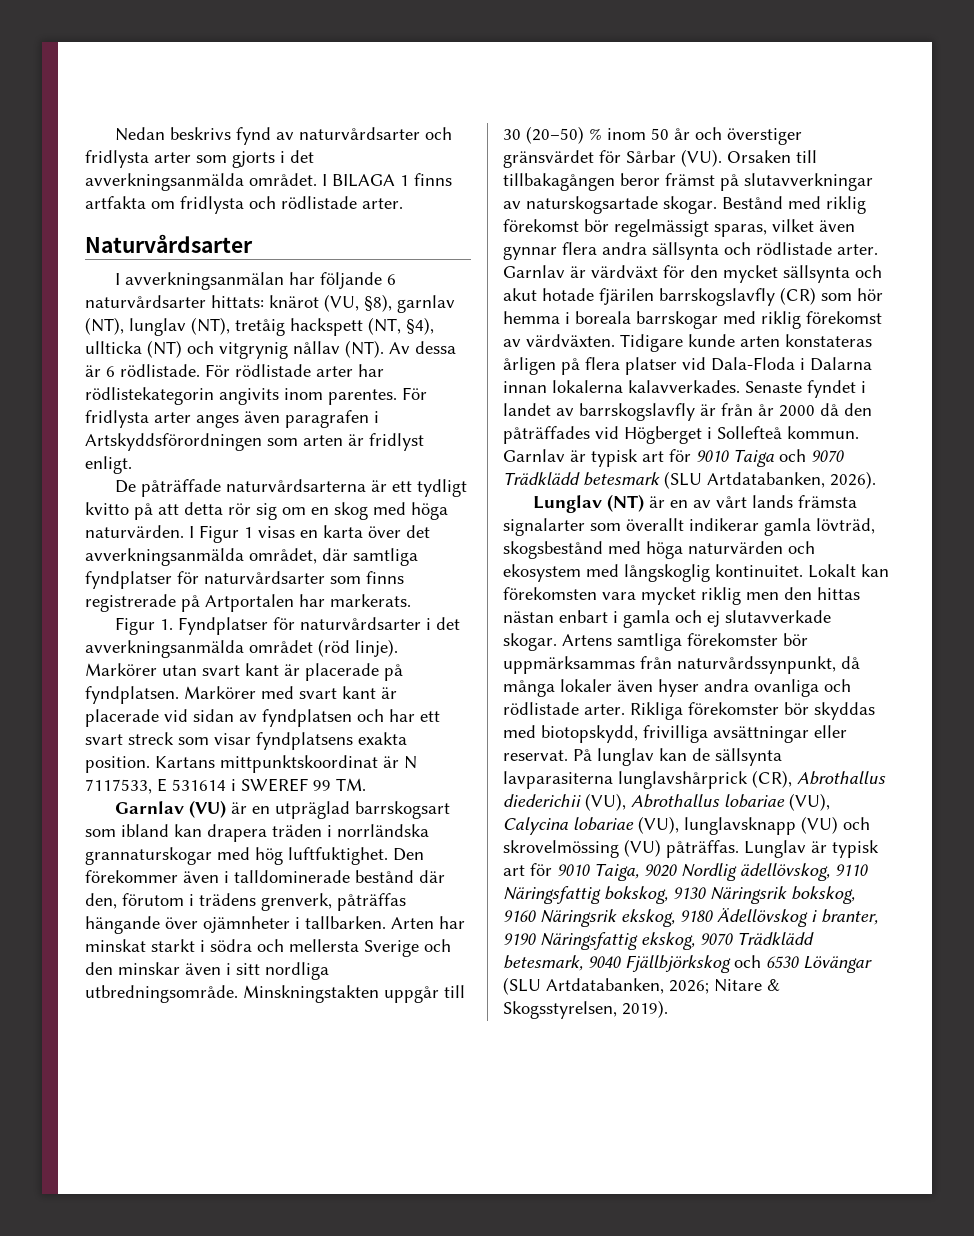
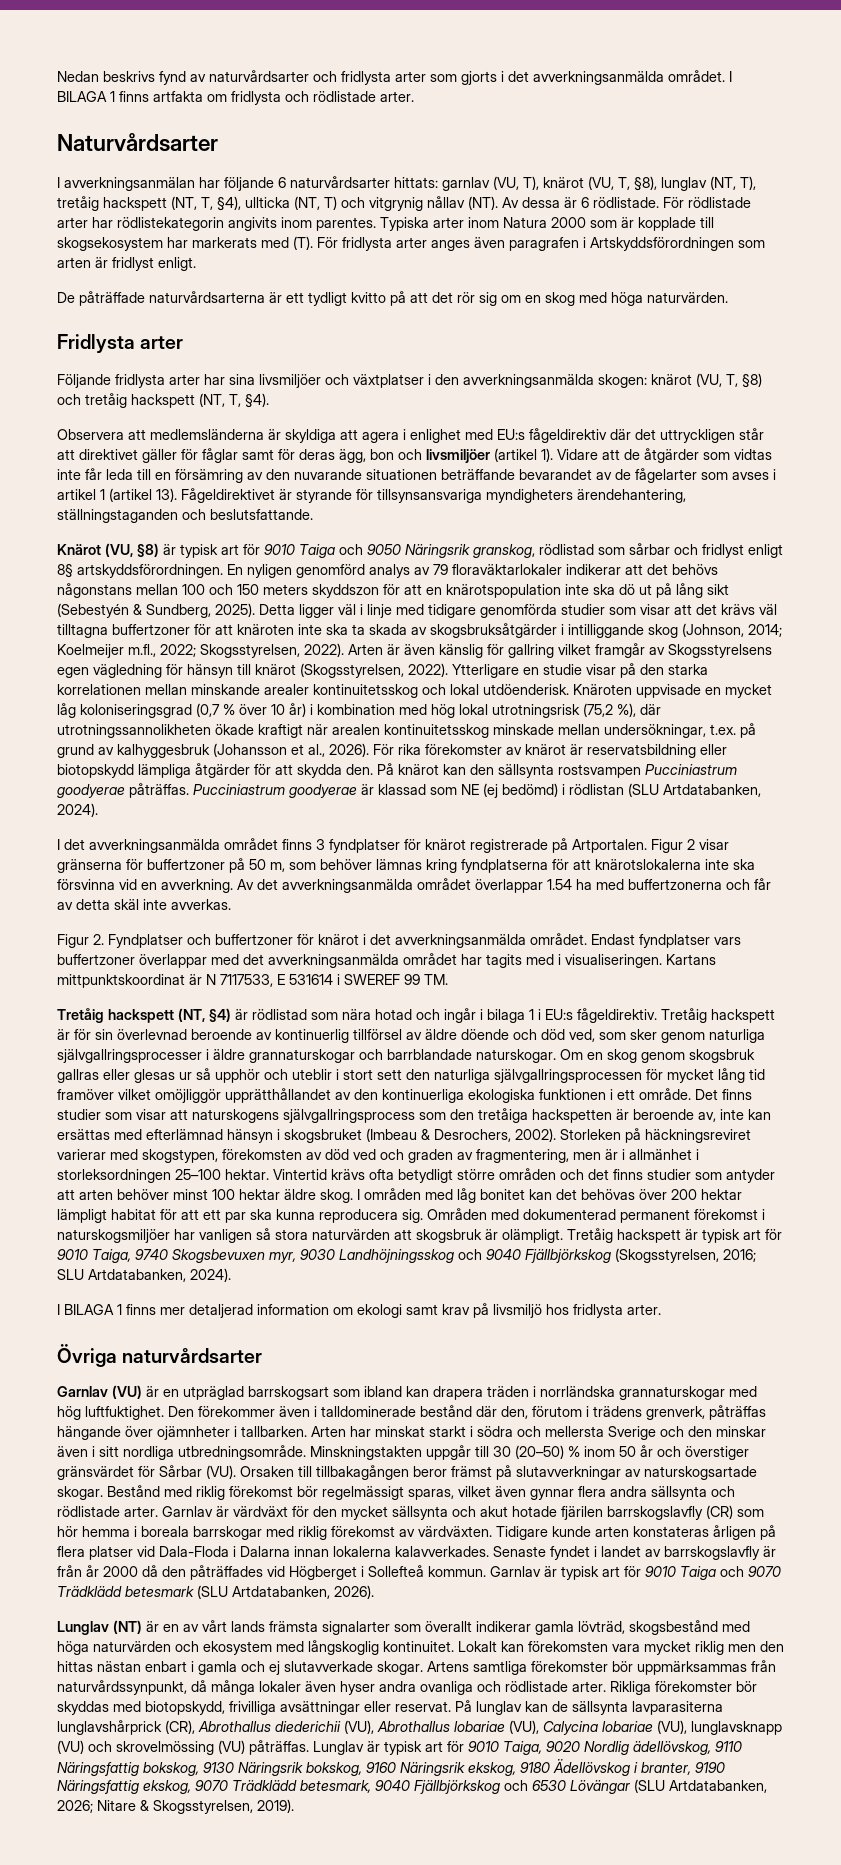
- I avverkningsanmälan har följande 6 naturvårdsarter hittats: knärot (VU, §8), garnlav (NT), lunglav (NT), tretåig hackspett (NT, §4), ullticka (NT) och vitgrynig nållav (NT). Av dessa är 6 rödlistade.
+ I avverkningsanmälan har följande 6 naturvårdsarter hittats: garnlav (VU, T), knärot (VU, T, §8), lunglav (NT, T), tretåig hackspett (NT, T, §4), ullticka (NT, T) och vitgrynig nållav (NT). Av dessa är 6 rödlistade.
- För fridlysta arter anges även paragrafen i Artskyddsförordningen som arten är fridlyst enligt.
+ Typiska arter inom Natura 2000 som är kopplade till skogsekosystem har markerats med (T). För fridlysta arter anges även paragrafen i Artskyddsförordningen som arten är fridlyst enligt.
- De påträffade naturvårdsarterna är ett tydligt kvitto på att detta rör sig om en skog med höga naturvärden. I Figur 1 visas en karta över det avverkningsanmälda området, där samtliga fyndplatser för naturvårdsarter som finns registrerade på Artportalen har markerats.
- Figur 1. Fyndplatser för naturvårdsarter i det avverkningsanmälda området (röd linje). Markörer utan svart kant är placerade på fyndplatsen. Markörer med svart kant är placerade vid sidan av fyndplatsen och har ett svart streck som visar fyndplatsens exakta position.
+ De påträffade naturvårdsarterna är ett tydligt kvitto på att det rör sig om en skog med höga naturvärden.
+ Fridlysta arter
+ Följande fridlysta arter har sina livsmiljöer och växtplatser i den avverkningsanmälda skogen: knärot (VU, T, §8) och tretåig hackspett (NT, T, §4).
+ Observera att medlemsländerna är skyldiga att agera i enlighet med EU:s fågeldirektiv där det uttryckligen står att direktivet gäller för fåglar samt för deras ägg, bon och livsmiljöer (artikel 1). Vidare att de åtgärder som vidtas inte får leda till en försämring av den nuvarande situationen beträffande bevarandet av de fågelarter som avses i artikel 1 (artikel 13). Fågeldirektivet är styrande för tillsynsansvariga myndigheters ärendehantering, ställningstaganden och beslutsfattande.
+ Knärot (VU, §8) är typisk art för 9010 Taiga och 9050 Näringsrik granskog, rödlistad som sårbar och fridlyst enligt 8§ artskyddsförordningen. En nyligen genomförd analys av 79 floraväktarlokaler indikerar att det behövs någonstans mellan 100 och 150 meters skyddszon för att en knärotspopulation inte ska dö ut på lång sikt (Sebestyén & Sundberg, 2025). Detta ligger väl i linje med tidigare genomförda studier som visar att det krävs väl tilltagna buffertzoner för att knäroten inte ska ta skada av skogsbruksåtgärder i intilliggande skog (Johnson, 2014; Koelmeijer m.fl., 2022; Skogsstyrelsen, 2022). Arten är även känslig för gallring vilket framgår av Skogsstyrelsens egen vägledning för hänsyn till knärot (Skogsstyrelsen, 2022). Ytterligare en studie visar på den starka korrelationen mellan minskande arealer kontinuitetsskog och lokal utdöenderisk. Knäroten uppvisade en mycket låg koloniseringsgrad (0,7 % över 10 år) i kombination med hög lokal utrotningsrisk (75,2 %), där utrotningssannolikheten ökade kraftigt när arealen kontinuitetsskog minskade mellan undersökningar, t.ex. på grund av kalhyggesbruk (Johansson et al., 2026). För rika förekomster av knärot är reservatsbildning eller biotopskydd lämpliga åtgärder för att skydda den. På knärot kan den sällsynta rostsvampen Pucciniastrum goodyerae påträffas. Pucciniastrum goodyerae är klassad som NE (ej bedömd) i rödlistan (SLU Artdatabanken, 2024).
+ I det avverkningsanmälda området finns 3 fyndplatser för knärot registrerade på Artportalen. Figur 2 visar gränserna för buffertzoner på 50 m, som behöver lämnas kring fyndplatserna för att knärotslokalerna inte ska försvinna vid en avverkning. Av det avverkningsanmälda området överlappar 1.54 ha med buffertzonerna och får av detta skäl inte avverkas.
+ Figur 2. Fyndplatser och buffertzoner för knärot i det avverkningsanmälda området. Endast fyndplatser vars buffertzoner överlappar med det avverkningsanmälda området har tagits med i visualiseringen.
+ Tretåig hackspett (NT, §4) är rödlistad som nära hotad och ingår i bilaga 1 i EU:s fågeldirektiv. Tretåig hackspett är för sin överlevnad beroende av kontinuerlig tillförsel av äldre döende och död ved, som sker genom naturliga självgallringsprocesser i äldre grannaturskogar och barrblandade naturskogar. Om en skog genom skogsbruk gallras eller glesas ur så upphör och uteblir i stort sett den naturliga självgallringsprocessen för mycket lång tid framöver vilket omöjliggör upprätthållandet av den kontinuerliga ekologiska funktionen i ett område. Det finns studier som visar att naturskogens självgallringsprocess som den tretåiga hackspetten är beroende av, inte kan ersättas med efterlämnad hänsyn i skogsbruket (Imbeau & Desrochers, 2002). Storleken på häckningsreviret varierar med skogstypen, förekomsten av död ved och graden av fragmentering, men är i allmänhet i storleksordningen 25–100 hektar. Vintertid krävs ofta betydligt större områden och det finns studier som antyder att arten behöver minst 100 hektar äldre skog. I områden med låg bonitet kan det behövas över 200 hektar lämpligt habitat för att ett par ska kunna reproducera sig. Områden med dokumenterad permanent förekomst i naturskogsmiljöer har vanligen så stora naturvärden att skogsbruk är olämpligt. Tretåig hackspett är typisk art för 9010 Taiga, 9740 Skogsbevuxen myr, 9030 Landhöjningsskog och 9040 Fjällbjörkskog (Skogsstyrelsen, 2016; SLU Artdatabanken, 2024).
+ I BILAGA 1 finns mer detaljerad information om ekologi samt krav på livsmiljö hos fridlysta arter.
+ Övriga naturvårdsarter

